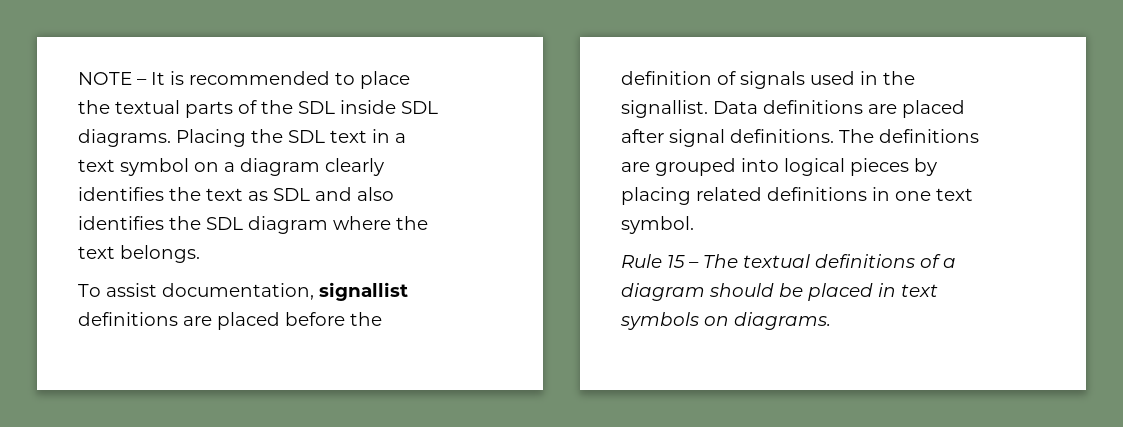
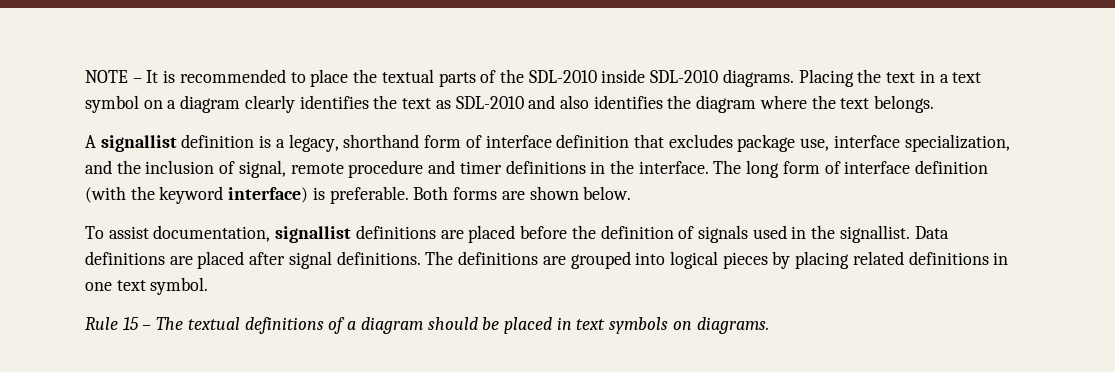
- NOTE – It is recommended to place the textual parts of the SDL inside SDL diagrams.
+ NOTE – It is recommended to place the textual parts of the SDL-2010 inside SDL-2010 diagrams.
- Placing the SDL text in a text symbol on a diagram clearly identifies the text as SDL and also identifies the SDL diagram where the text belongs.
+ Placing the text in a text symbol on a diagram clearly identifies the text as SDL-2010 and also identifies the diagram where the text belongs.
+ A signallist definition is a legacy, shorthand form of interface definition that excludes package use, interface specialization, and the inclusion of signal, remote procedure and timer definitions in the interface. The long form of interface definition (with the keyword interface) is preferable. Both forms are shown below.

